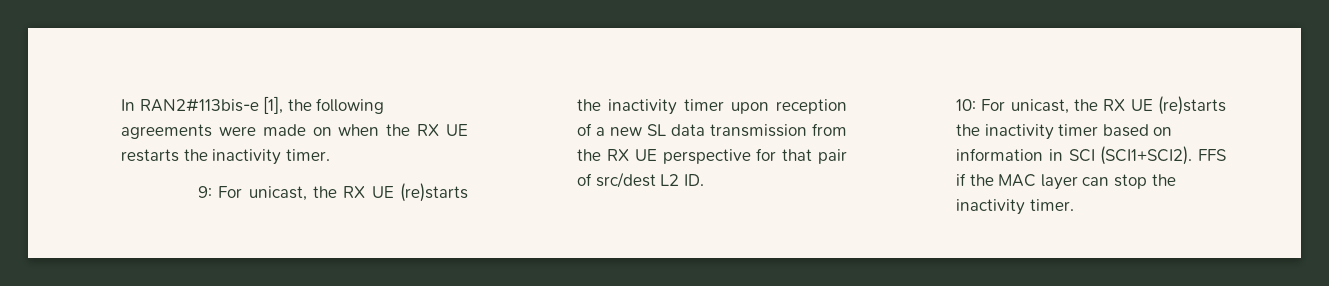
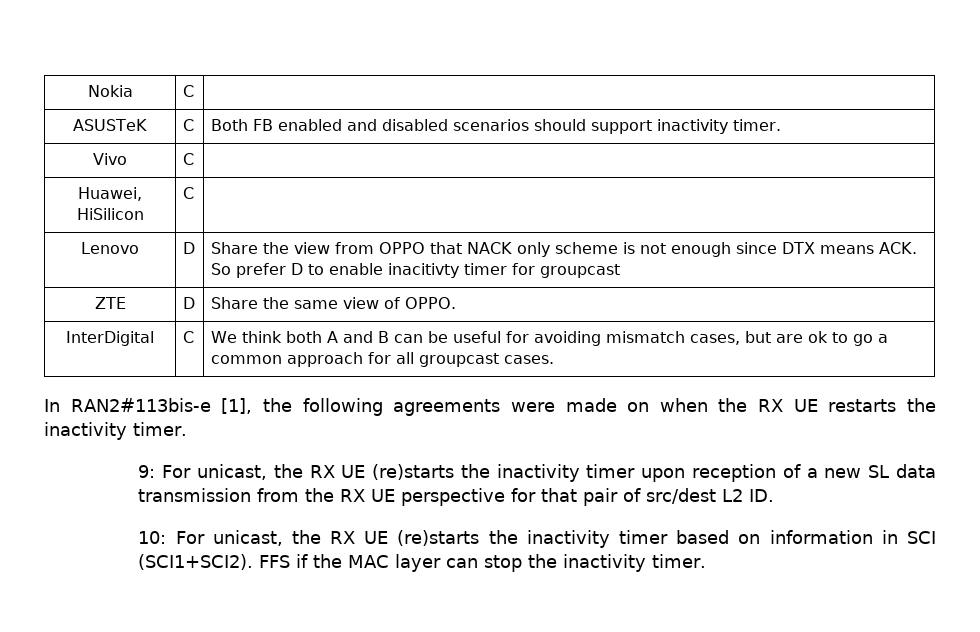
+ Nokia | C |
+ ASUSTeK | C | Both FB enabled and disabled scenarios should support inactivity timer.
+ Vivo | C |
+ Huawei, HiSilicon | C |
+ Lenovo | D | Share the view from OPPO that NACK only scheme is not enough since DTX means ACK. So prefer D to enable inacitivty timer for groupcast
+ ZTE | D | Share the same view of OPPO.
+ InterDigital | C | We think both A and B can be useful for avoiding mismatch cases, but are ok to go a common approach for all groupcast cases.

